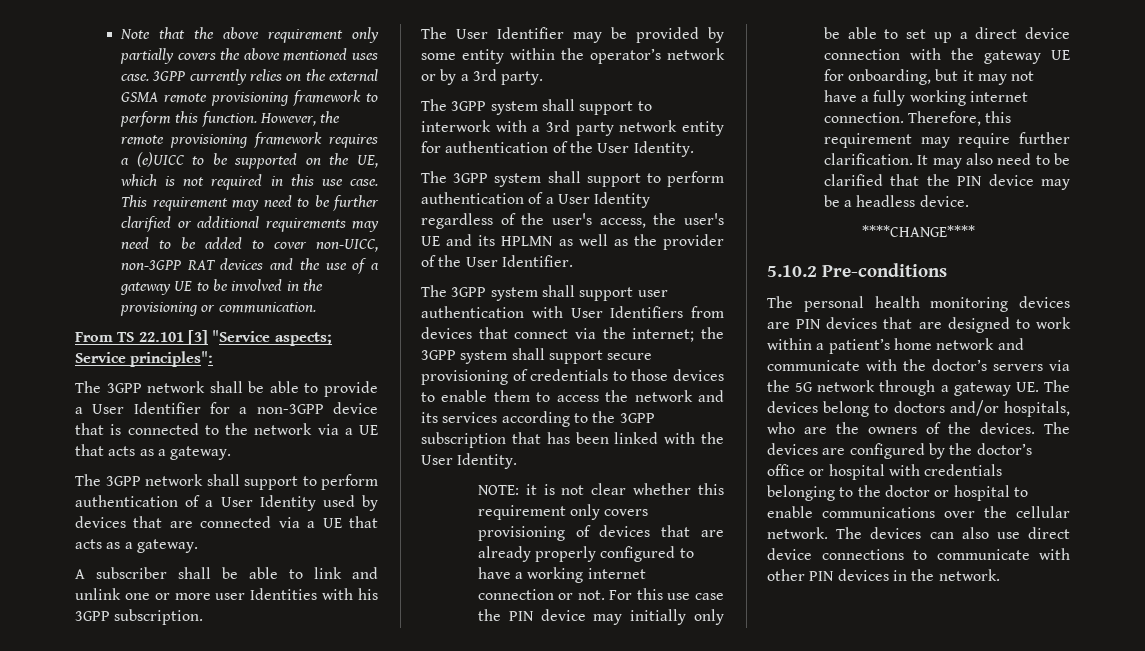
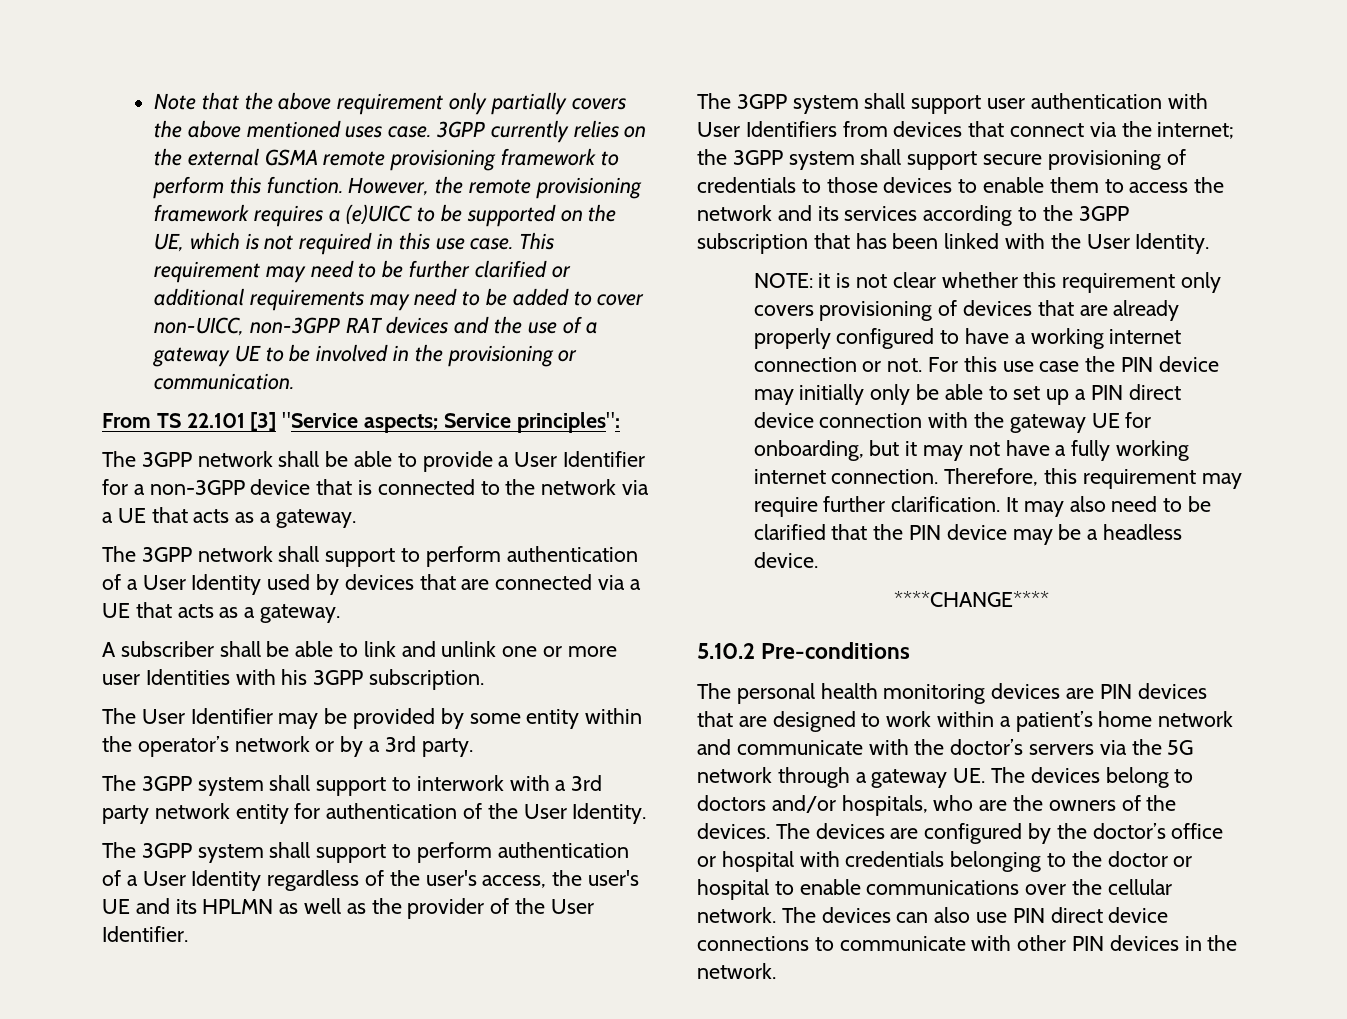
- For this use case the PIN device may initially only be able to set up a direct device connection with the gateway UE for onboarding, but it may not have a fully working internet connection.
+ For this use case the PIN device may initially only be able to set up a PIN direct device connection with the gateway UE for onboarding, but it may not have a fully working internet connection.
- The devices can also use direct device connections to communicate with other PIN devices in the network.
+ The devices can also use PIN direct device connections to communicate with other PIN devices in the network.

